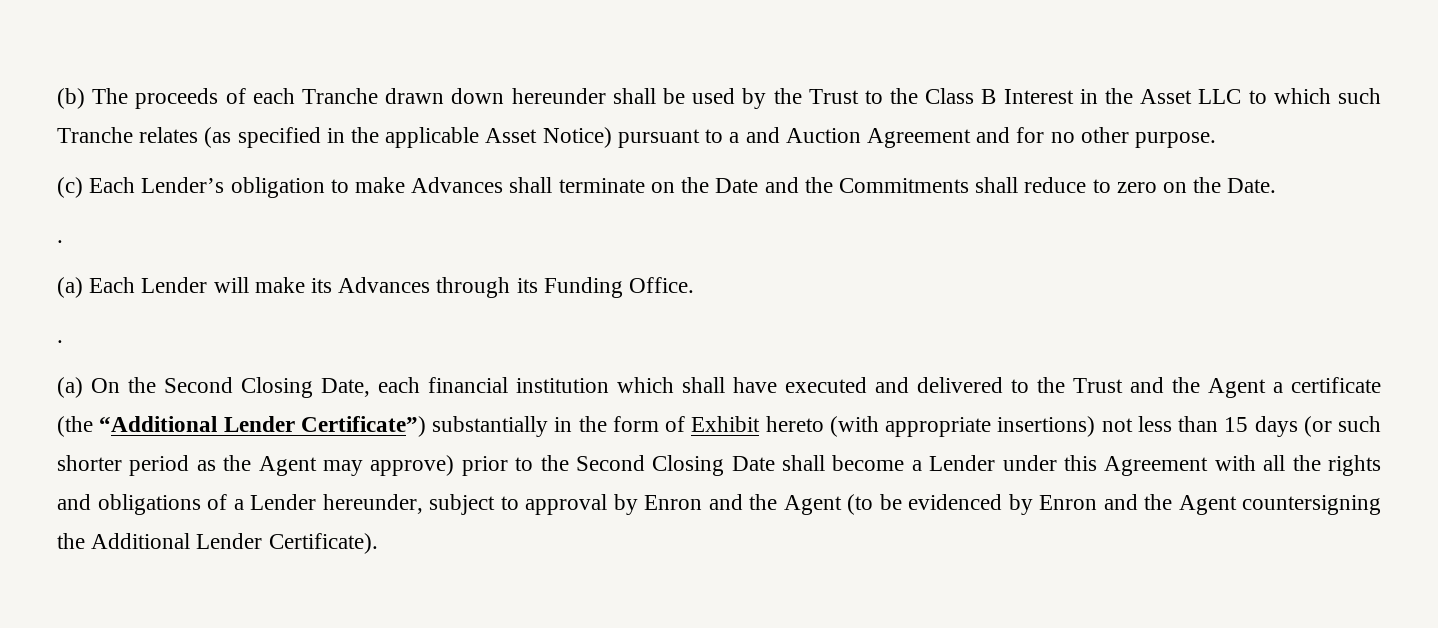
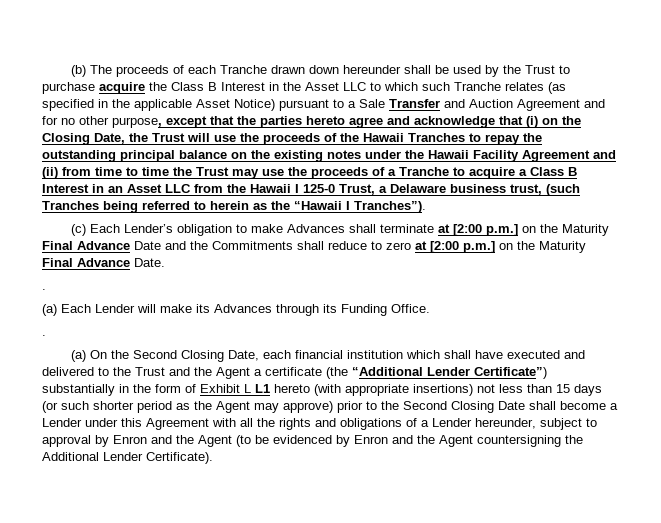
- (b) The proceeds of each Tranche drawn down hereunder shall be used by the Trust to the Class B Interest in the Asset LLC to which such Tranche relates (as specified in the applicable Asset Notice) pursuant to a and Auction Agreement and for no other purpose.
+ (b) The proceeds of each Tranche drawn down hereunder shall be used by the Trust to purchase acquire the Class B Interest in the Asset LLC to which such Tranche relates (as specified in the applicable Asset Notice) pursuant to a Sale Transfer and Auction Agreement and for no other purpose, except that the parties hereto agree and acknowledge that (i) on the Closing Date, the Trust will use the proceeds of the Hawaii Tranches to repay the outstanding principal balance on the existing notes under the Hawaii Facility Agreement and (ii) from time to time the Trust may use the proceeds of a Tranche to acquire a Class B Interest in an Asset LLC from the Hawaii I 125-0 Trust, a Delaware business trust, (such Tranches being referred to herein as the “Hawaii I Tranches”).
- (c) Each Lender’s obligation to make Advances shall terminate on the Date and the Commitments shall reduce to zero on the Date.
+ (c) Each Lender’s obligation to make Advances shall terminate at [2:00 p.m.] on the Maturity Final Advance Date and the Commitments shall reduce to zero at [2:00 p.m.] on the Maturity Final Advance Date.
- (a) On the Second Closing Date, each financial institution which shall have executed and delivered to the Trust and the Agent a certificate (the “Additional Lender Certificate”) substantially in the form of Exhibit hereto (with appropriate insertions) not less than 15 days (or such shorter period as the Agent may approve) prior to the Second Closing Date shall become a Lender under this Agreement with all the rights and obligations of a Lender hereunder, subject to approval by Enron and the Agent (to be evidenced by Enron and the Agent countersigning the Additional Lender Certificate).
+ (a) On the Second Closing Date, each financial institution which shall have executed and delivered to the Trust and the Agent a certificate (the “Additional Lender Certificate”) substantially in the form of Exhibit L L1 hereto (with appropriate insertions) not less than 15 days (or such shorter period as the Agent may approve) prior to the Second Closing Date shall become a Lender under this Agreement with all the rights and obligations of a Lender hereunder, subject to approval by Enron and the Agent (to be evidenced by Enron and the Agent countersigning the Additional Lender Certificate).

